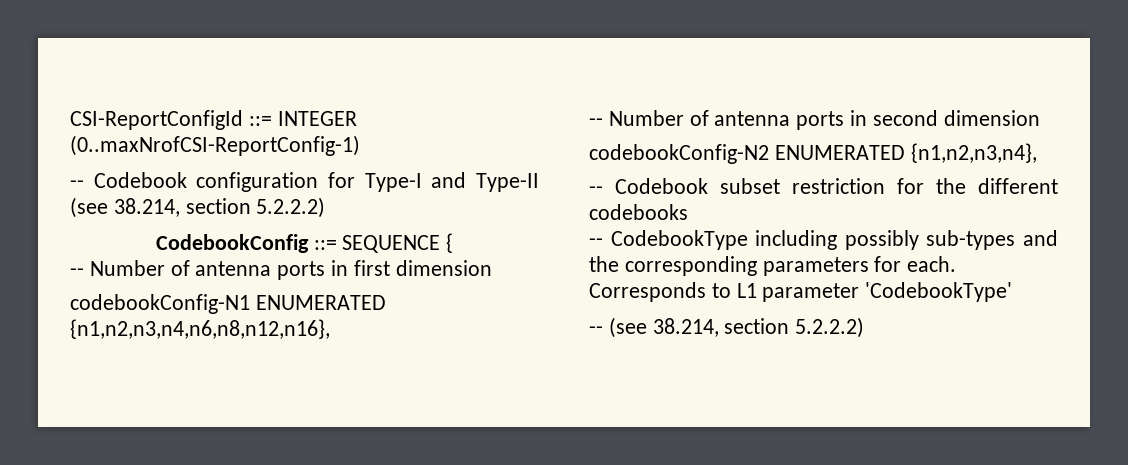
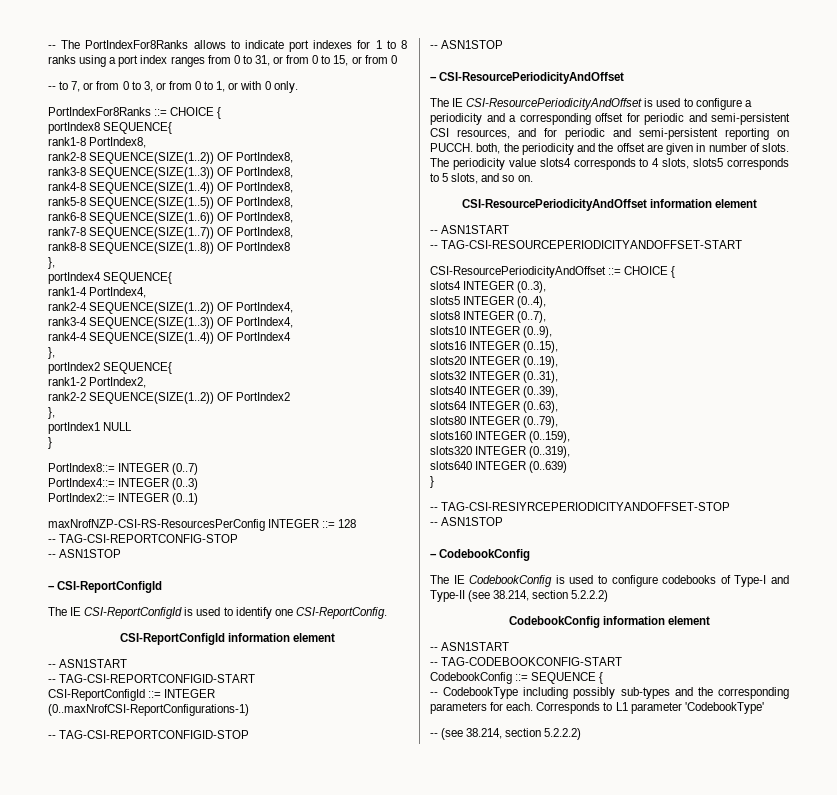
+ -- The PortIndexFor8Ranks allows to indicate port indexes for 1 to 8 ranks using a port index ranges from 0 to 31, or from 0 to 15, or from 0
+ -- to 7, or from 0 to 3, or from 0 to 1, or with 0 only.
+ PortIndexFor8Ranks ::= CHOICE {
+ portIndex8 SEQUENCE{
+ rank1-8 PortIndex8,
+ rank2-8 SEQUENCE(SIZE(1..2)) OF PortIndex8,
+ rank3-8 SEQUENCE(SIZE(1..3)) OF PortIndex8,
+ rank4-8 SEQUENCE(SIZE(1..4)) OF PortIndex8,
+ rank5-8 SEQUENCE(SIZE(1..5)) OF PortIndex8,
+ rank6-8 SEQUENCE(SIZE(1..6)) OF PortIndex8,
+ rank7-8 SEQUENCE(SIZE(1..7)) OF PortIndex8,
+ rank8-8 SEQUENCE(SIZE(1..8)) OF PortIndex8
+ },
+ portIndex4 SEQUENCE{
+ rank1-4 PortIndex4,
+ rank2-4 SEQUENCE(SIZE(1..2)) OF PortIndex4,
+ rank3-4 SEQUENCE(SIZE(1..3)) OF PortIndex4,
+ rank4-4 SEQUENCE(SIZE(1..4)) OF PortIndex4
+ },
+ portIndex2 SEQUENCE{
+ rank1-2 PortIndex2,
+ rank2-2 SEQUENCE(SIZE(1..2)) OF PortIndex2
+ },
+ portIndex1 NULL
+ }
+ PortIndex8::= INTEGER (0..7)
+ PortIndex4::= INTEGER (0..3)
+ PortIndex2::= INTEGER (0..1)
+ maxNrofNZP-CSI-RS-ResourcesPerConfig INTEGER ::= 128
+ -- TAG-CSI-REPORTCONFIG-STOP
+ -- ASN1STOP
+ – CSI-ReportConfigId
+ The IE CSI-ReportConfigId is used to identify one CSI-ReportConfig.
+ CSI-ReportConfigId information element
+ -- ASN1START
+ -- TAG-CSI-REPORTCONFIGID-START
- CSI-ReportConfigId ::= INTEGER (0..maxNrofCSI-ReportConfig-1)
- -- Codebook configuration for Type-I and Type-II (see 38.214, section 5.2.2.2)
+ CSI-ReportConfigId ::= INTEGER (0..maxNrofCSI-ReportConfigurations-1)
+ -- TAG-CSI-REPORTCONFIGID-STOP
+ -- ASN1STOP
+ – CSI-ResourcePeriodicityAndOffset
+ The IE CSI-ResourcePeriodicityAndOffset is used to configure a periodicity and a corresponding offset for periodic and semi-persistent CSI resources, and for periodic and semi-persistent reporting on PUCCH. both, the periodicity and the offset are given in number of slots. The periodicity value slots4 corresponds to 4 slots, slots5 corresponds to 5 slots, and so on.
+ CSI-ResourcePeriodicityAndOffset information element
+ -- ASN1START
+ -- TAG-CSI-RESOURCEPERIODICITYANDOFFSET-START
+ CSI-ResourcePeriodicityAndOffset ::= CHOICE {
+ slots4 INTEGER (0..3),
+ slots5 INTEGER (0..4),
+ slots8 INTEGER (0..7),
+ slots10 INTEGER (0..9),
+ slots16 INTEGER (0..15),
+ slots20 INTEGER (0..19),
+ slots32 INTEGER (0..31),
+ slots40 INTEGER (0..39),
+ slots64 INTEGER (0..63),
+ slots80 INTEGER (0..79),
+ slots160 INTEGER (0..159),
+ slots320 INTEGER (0..319),
+ slots640 INTEGER (0..639)
+ }
+ -- TAG-CSI-RESIYRCEPERIODICITYANDOFFSET-STOP
+ -- ASN1STOP
+ – CodebookConfig
+ The IE CodebookConfig is used to configure codebooks of Type-I and Type-II (see 38.214, section 5.2.2.2)
+ CodebookConfig information element
+ -- ASN1START
+ -- TAG-CODEBOOKCONFIG-START
  CodebookConfig ::= SEQUENCE {
- -- Number of antenna ports in first dimension
- codebookConfig-N1 ENUMERATED {n1,n2,n3,n4,n6,n8,n12,n16},
- -- Number of antenna ports in second dimension
- codebookConfig-N2 ENUMERATED {n1,n2,n3,n4},
- -- Codebook subset restriction for the different codebooks

